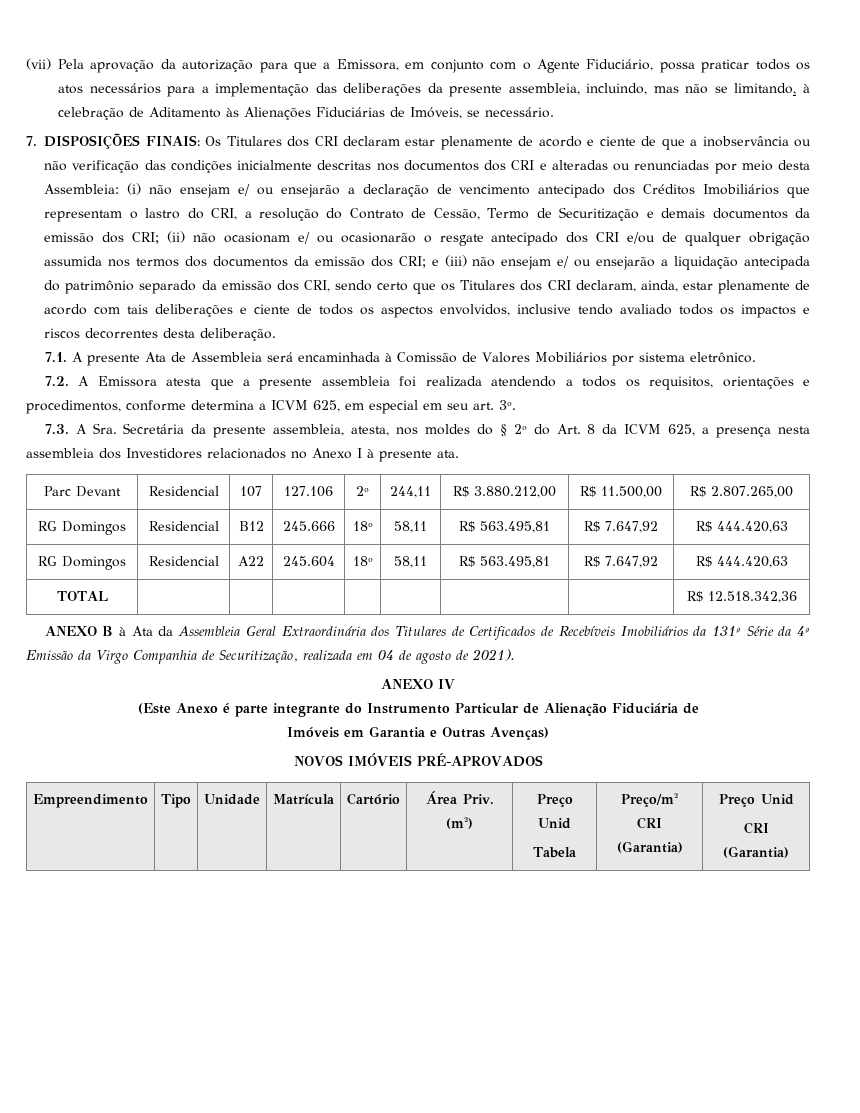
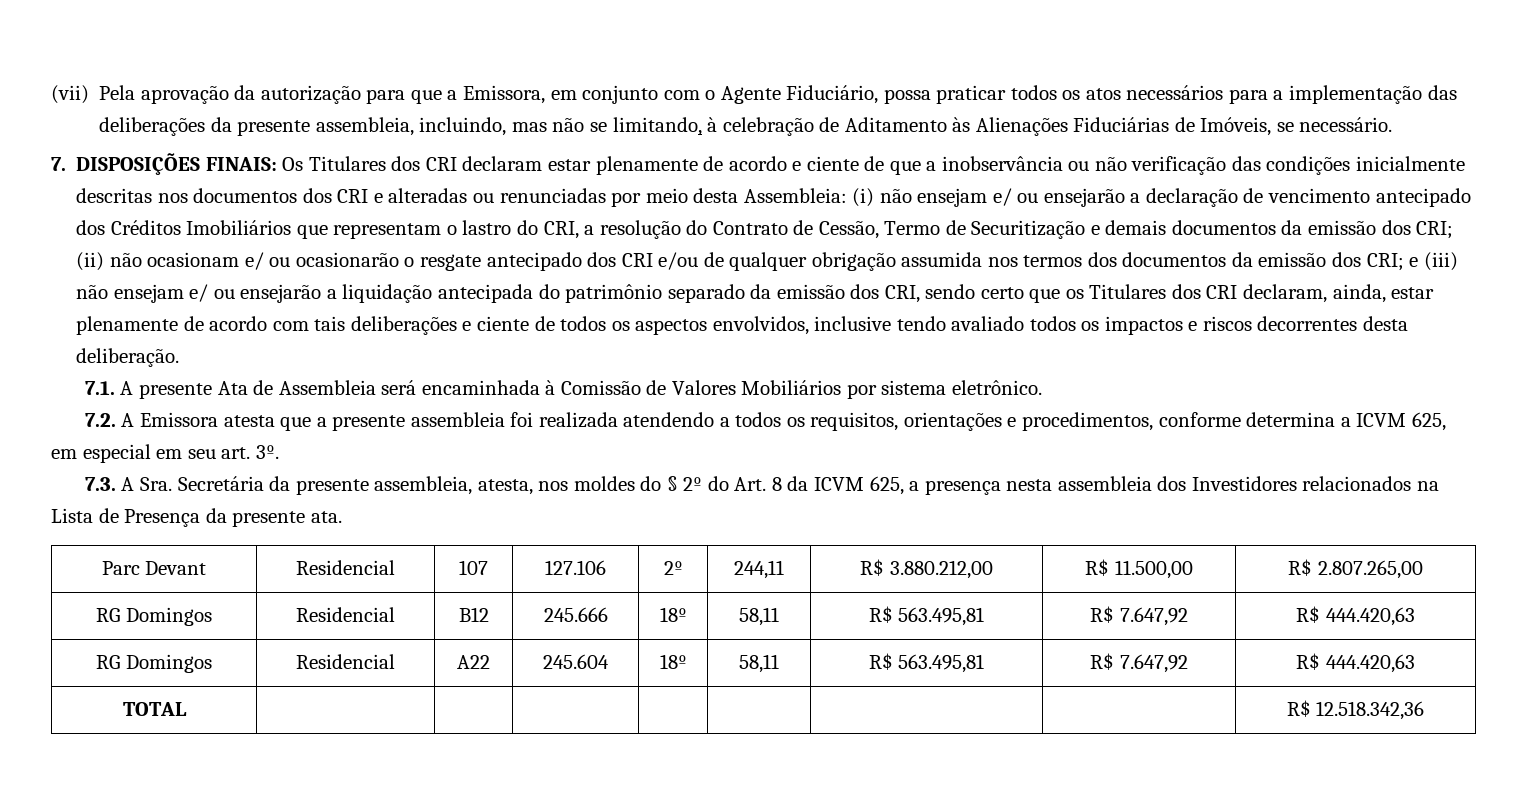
- 7.3. A Sra. Secretária da presente assembleia, atesta, nos moldes do § 2º do Art. 8 da ICVM 625, a presença nesta assembleia dos Investidores relacionados no Anexo I à presente ata.
+ 7.3. A Sra. Secretária da presente assembleia, atesta, nos moldes do § 2º do Art. 8 da ICVM 625, a presença nesta assembleia dos Investidores relacionados na Lista de Presença da presente ata.
- ANEXO B à Ata da Assembleia Geral Extraordinária dos Titulares de Certificados de Recebíveis Imobiliários da 131ª Série da 4ª Emissão da Virgo Companhia de Securitização, realizada em 04 de agosto de 2021).
- ANEXO IV
- (Este Anexo é parte integrante do Instrumento Particular de Alienação Fiduciária de
- Imóveis em Garantia e Outras Avenças)
- NOVOS IMÓVEIS PRÉ-APROVADOS
- Empreendimento | Tipo | Unidade | Matrícula | Cartório | Área Priv. (m²) | Preço Unid
- Tabela | Preço/m²
- CRI (Garantia) | Preço Unid
- CRI (Garantia)

